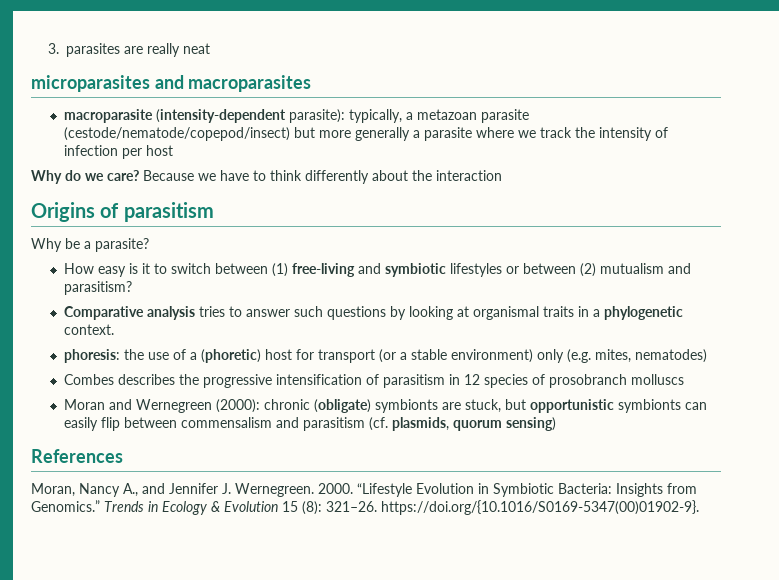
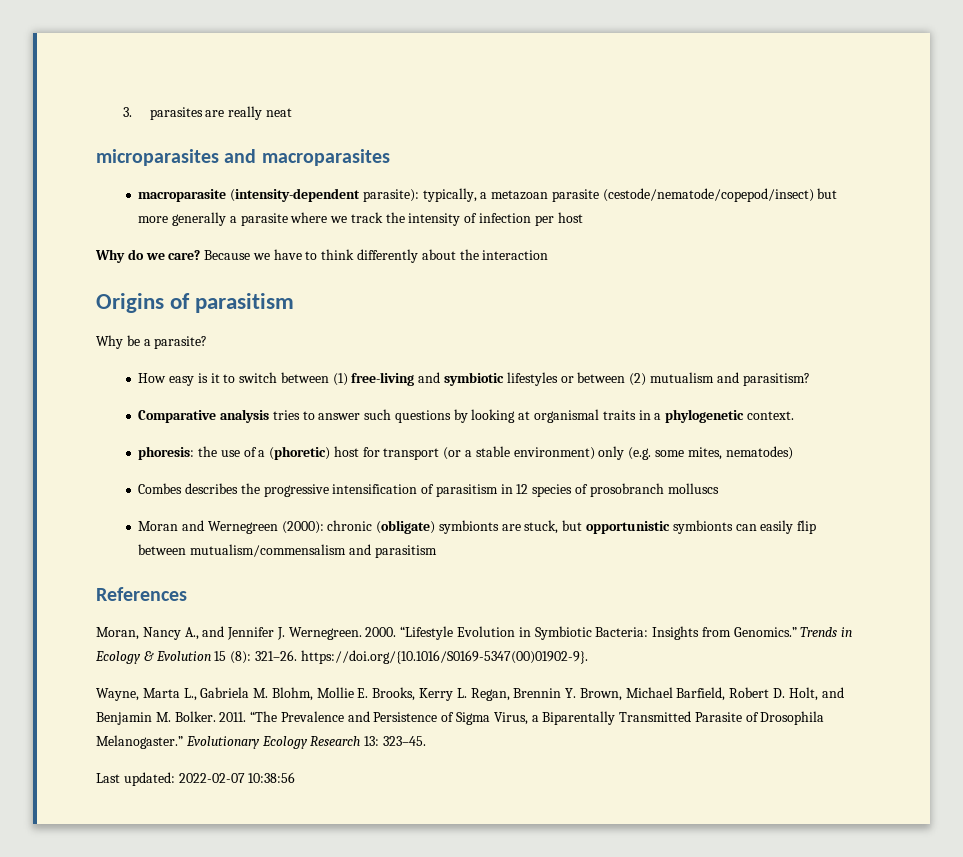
- phoresis: the use of a (phoretic) host for transport (or a stable environment) only (e.g. mites, nematodes)
+ phoresis: the use of a (phoretic) host for transport (or a stable environment) only (e.g. some mites, nematodes)
- Moran and Wernegreen (2000): chronic (obligate) symbionts are stuck, but opportunistic symbionts can easily flip between commensalism and parasitism (cf. plasmids, quorum sensing)
+ Moran and Wernegreen (2000): chronic (obligate) symbionts are stuck, but opportunistic symbionts can easily flip between mutualism/commensalism and parasitism
+ Wayne, Marta L., Gabriela M. Blohm, Mollie E. Brooks, Kerry L. Regan, Brennin Y. Brown, Michael Barfield, Robert D. Holt, and Benjamin M. Bolker. 2011. “The Prevalence and Persistence of Sigma Virus, a Biparentally Transmitted Parasite of Drosophila Melanogaster.” Evolutionary Ecology Research 13: 323–45.
+ Last updated: 2022-02-07 10:38:56

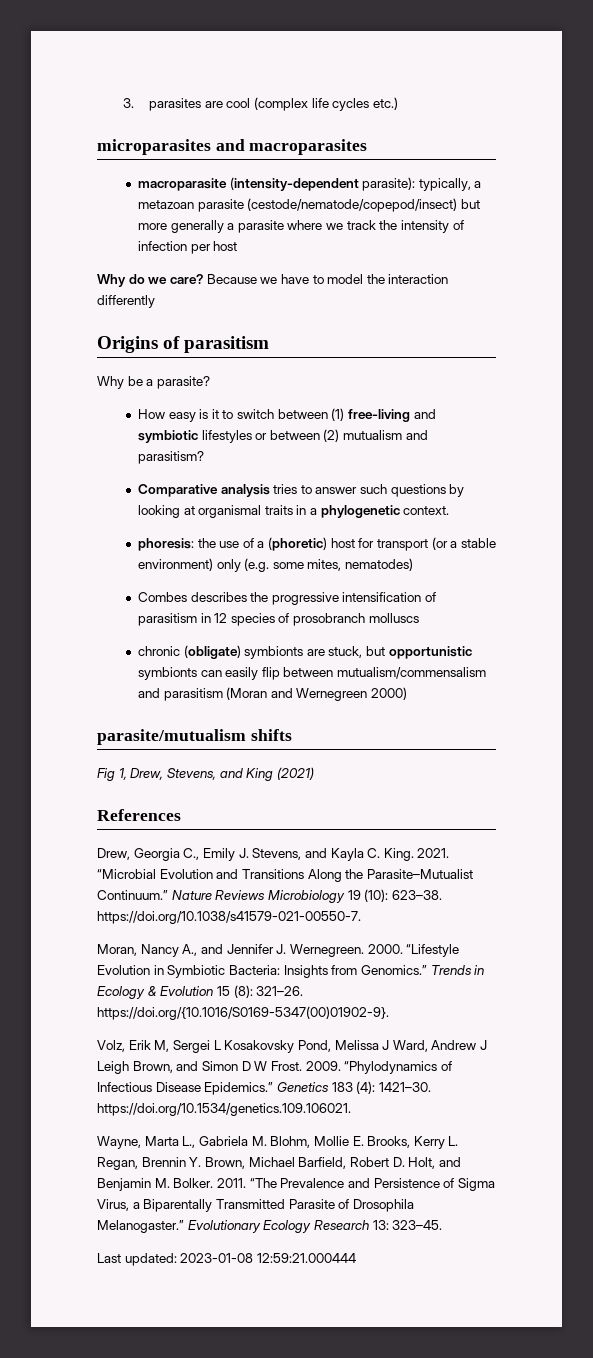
- 3. parasites are really neat
+ 3. parasites are cool (complex life cycles etc.)
- Because we have to think differently about the interaction
+ Because we have to model the interaction differently
- Moran and Wernegreen (2000): chronic (obligate) symbionts are stuck, but opportunistic symbionts can easily flip between mutualism/commensalism and parasitism
+ chronic (obligate) symbionts are stuck, but opportunistic symbionts can easily flip between mutualism/commensalism and parasitism (Moran and Wernegreen 2000)
+ parasite/mutualism shifts
+ Fig 1, Drew, Stevens, and King (2021)
  References
+ Drew, Georgia C., Emily J. Stevens, and Kayla C. King. 2021. “Microbial Evolution and Transitions Along the Parasite–Mutualist Continuum.” Nature Reviews Microbiology 19 (10): 623–38. https://doi.org/10.1038/s41579-021-00550-7.
+ Volz, Erik M, Sergei L Kosakovsky Pond, Melissa J Ward, Andrew J Leigh Brown, and Simon D W Frost. 2009. “Phylodynamics of Infectious Disease Epidemics.” Genetics 183 (4): 1421–30. https://doi.org/10.1534/genetics.109.106021.
- Last updated: 2022-02-07 10:38:56
+ Last updated: 2023-01-08 12:59:21.000444

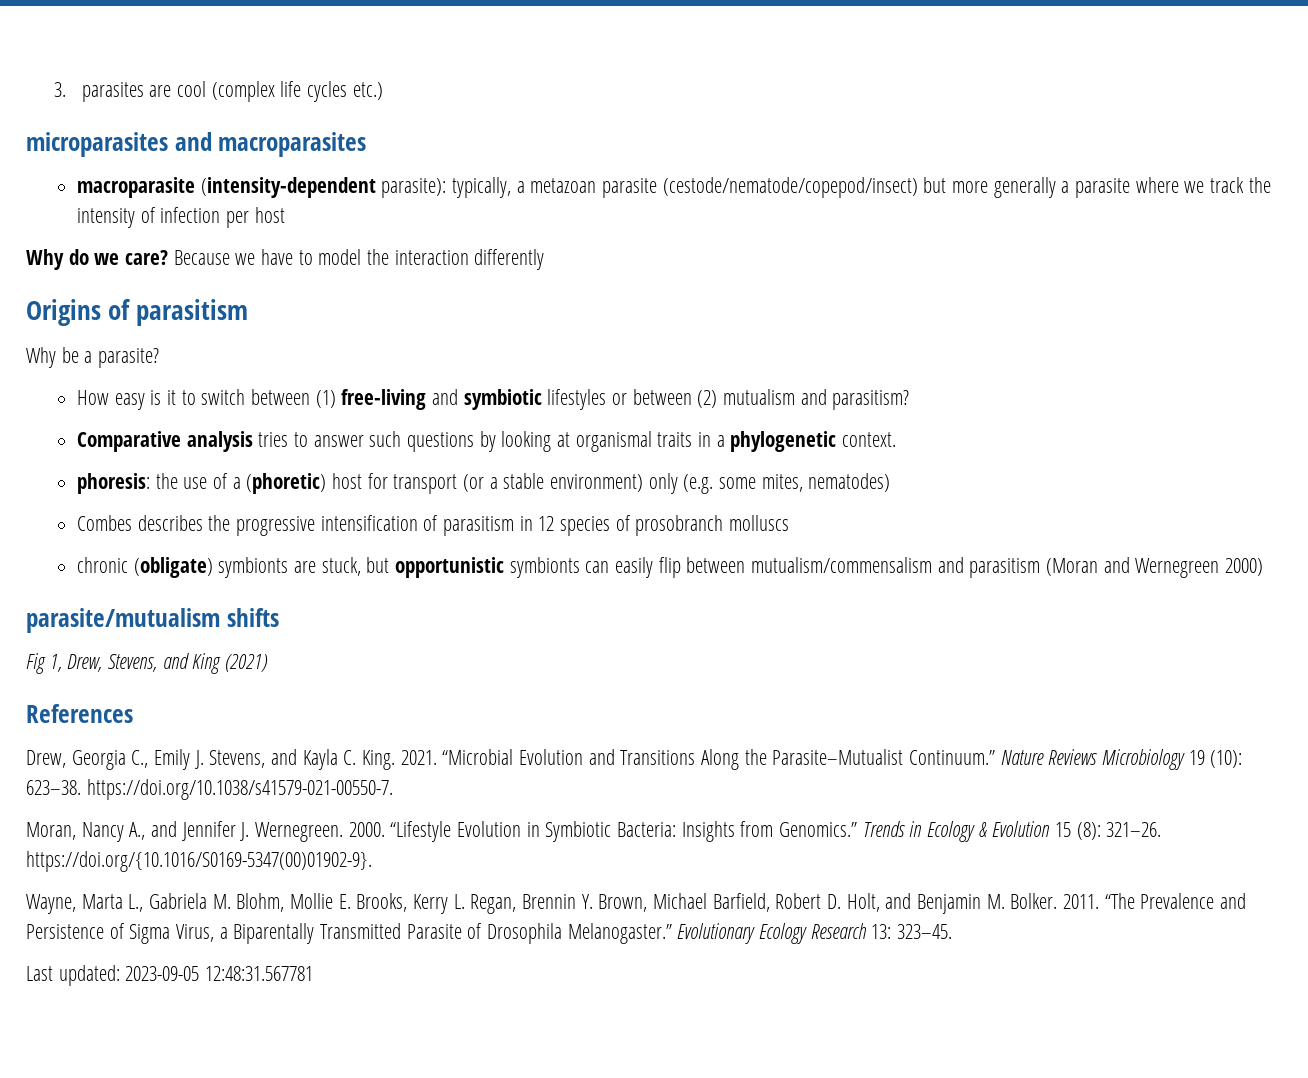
- Volz, Erik M, Sergei L Kosakovsky Pond, Melissa J Ward, Andrew J Leigh Brown, and Simon D W Frost. 2009. “Phylodynamics of Infectious Disease Epidemics.” Genetics 183 (4): 1421–30. https://doi.org/10.1534/genetics.109.106021.
- Last updated: 2023-01-08 12:59:21.000444
+ Last updated: 2023-09-05 12:48:31.567781

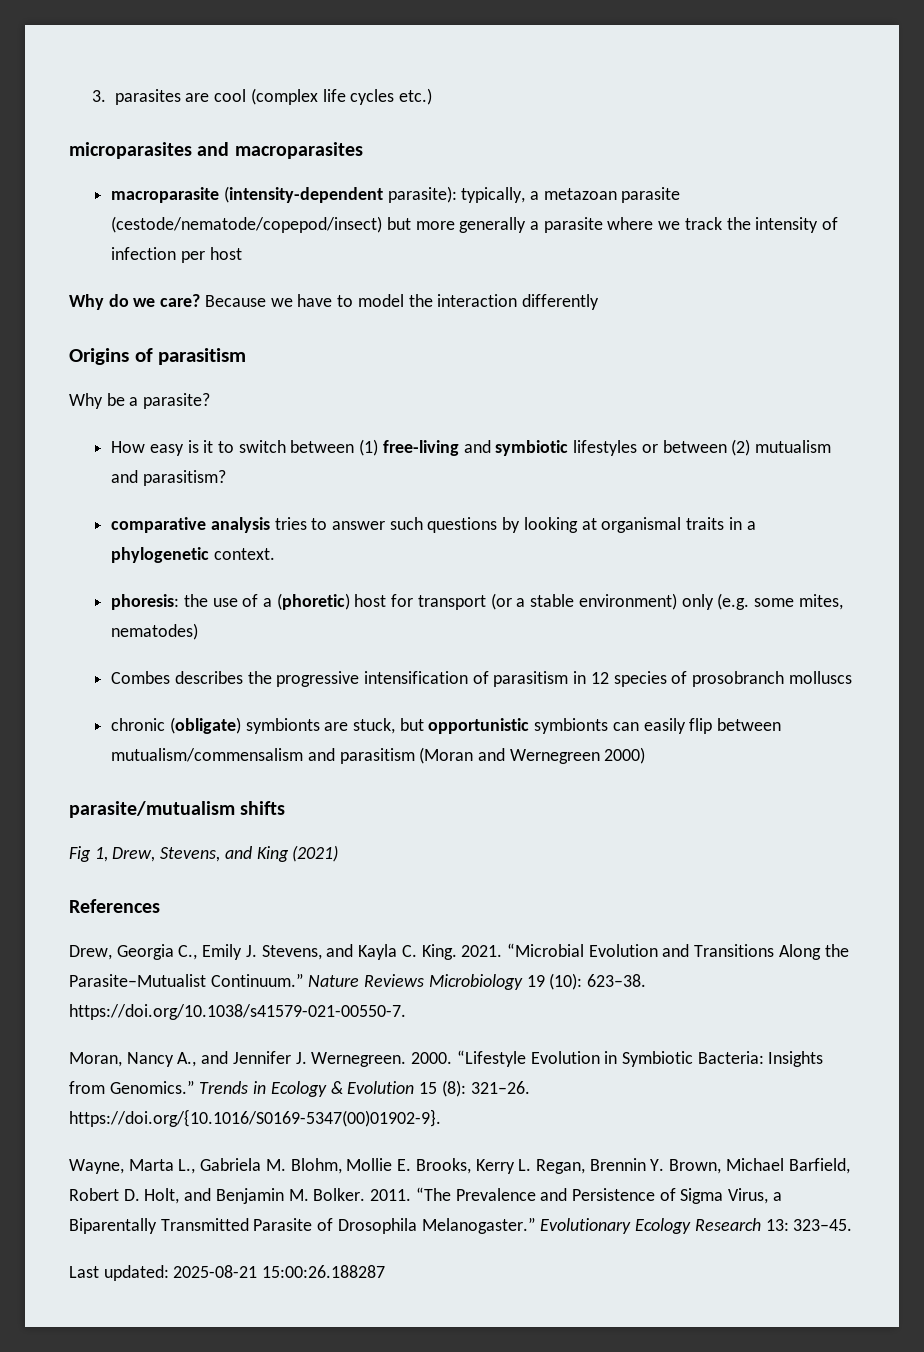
- Comparative analysis tries to answer such questions by looking at organismal traits in a phylogenetic context.
+ comparative analysis tries to answer such questions by looking at organismal traits in a phylogenetic context.
- Last updated: 2023-09-05 12:48:31.567781
+ Last updated: 2025-08-21 15:00:26.188287

